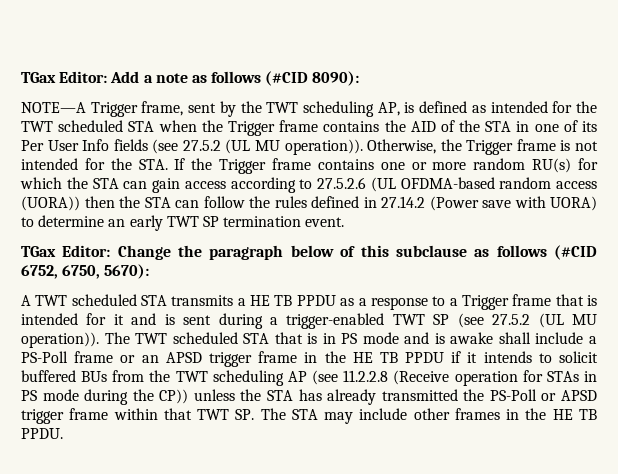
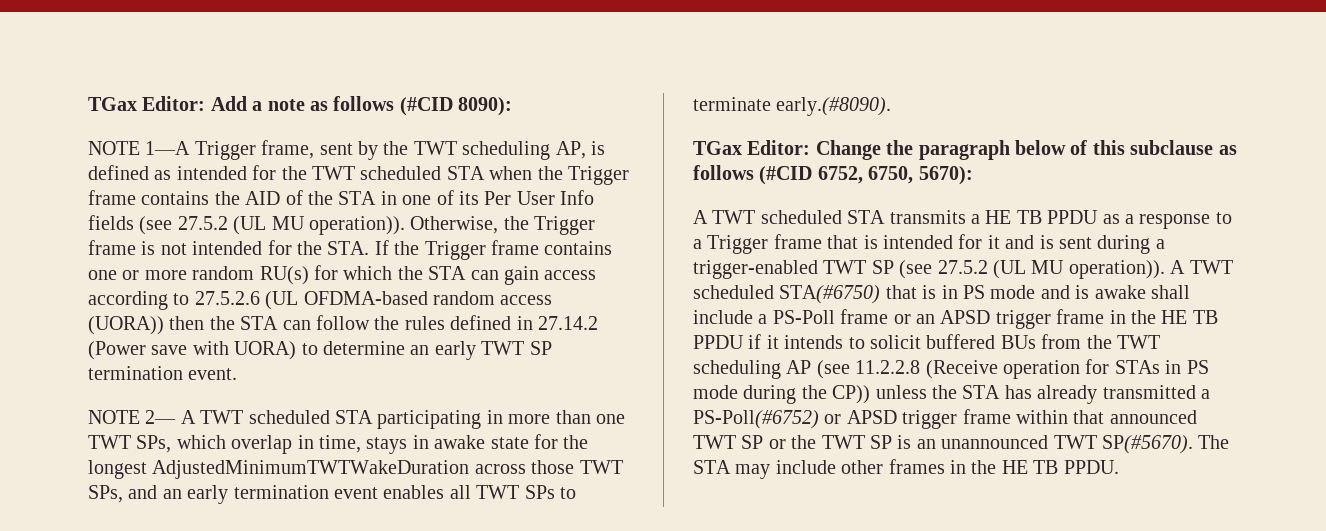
- NOTE—A Trigger frame, sent by the TWT scheduling AP, is defined as intended for the TWT scheduled STA when the Trigger frame contains the AID of the STA in one of its Per User Info fields (see 27.5.2 (UL MU operation)).
+ NOTE 1—A Trigger frame, sent by the TWT scheduling AP, is defined as intended for the TWT scheduled STA when the Trigger frame contains the AID of the STA in one of its Per User Info fields (see 27.5.2 (UL MU operation)).
+ NOTE 2— A TWT scheduled STA participating in more than one TWT SPs, which overlap in time, stays in awake state for the longest AdjustedMinimumTWTWakeDuration across those TWT SPs, and an early termination event enables all TWT SPs to terminate early.(#8090).
- The TWT scheduled STA that is in PS mode and is awake shall include a PS-Poll frame or an APSD trigger frame in the HE TB PPDU if it intends to solicit buffered BUs from the TWT scheduling AP (see 11.2.2.8 (Receive operation for STAs in PS mode during the CP)) unless the STA has already transmitted the PS-Poll or APSD trigger frame within that TWT SP. The STA may include other frames in the HE TB PPDU.
+ A TWT scheduled STA(#6750) that is in PS mode and is awake shall include a PS-Poll frame or an APSD trigger frame in the HE TB PPDU if it intends to solicit buffered BUs from the TWT scheduling AP (see 11.2.2.8 (Receive operation for STAs in PS mode during the CP)) unless the STA has already transmitted a PS-Poll(#6752) or APSD trigger frame within that announced TWT SP or the TWT SP is an unannounced TWT SP(#5670). The STA may include other frames in the HE TB PPDU.

